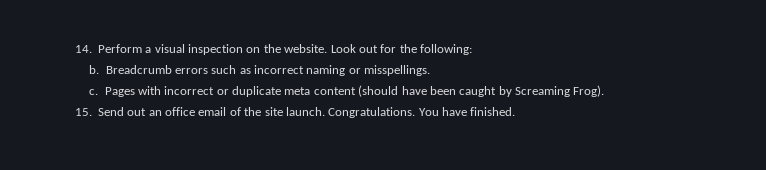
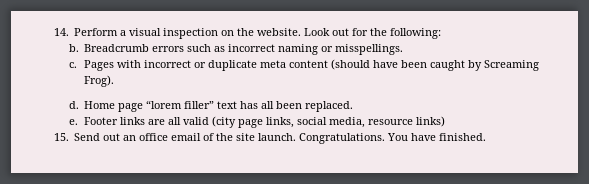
+ d. Home page “lorem filler” text has all been replaced.
+ e. Footer links are all valid (city page links, social media, resource links)

